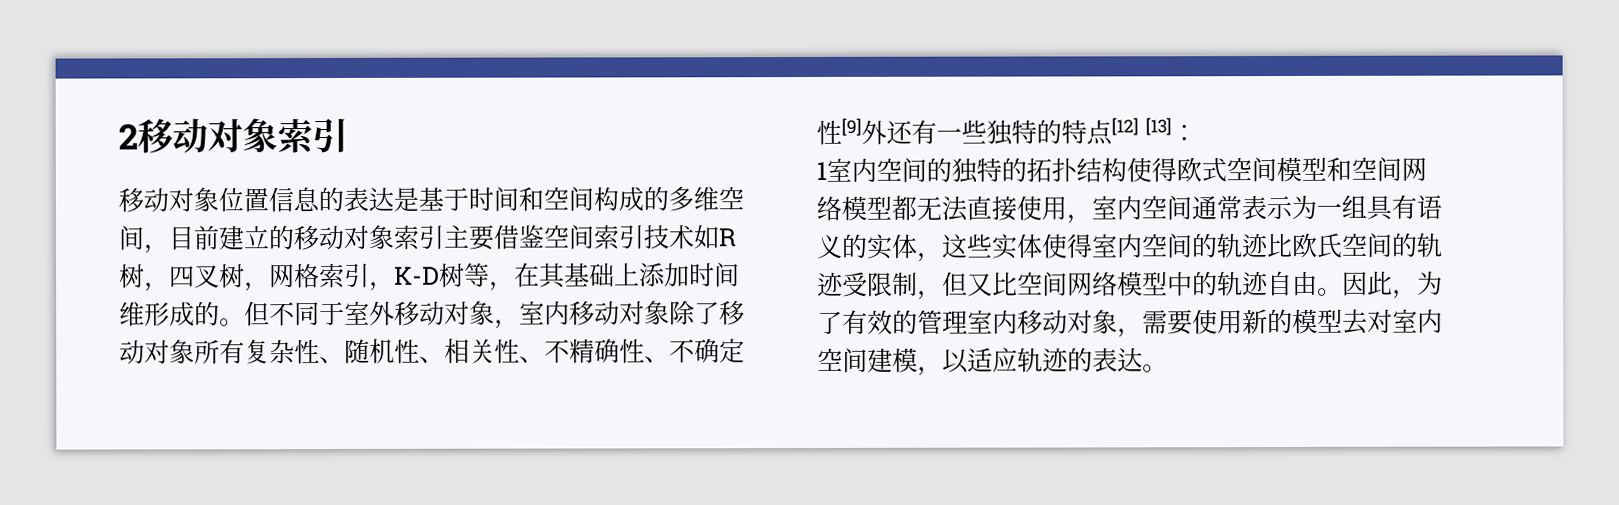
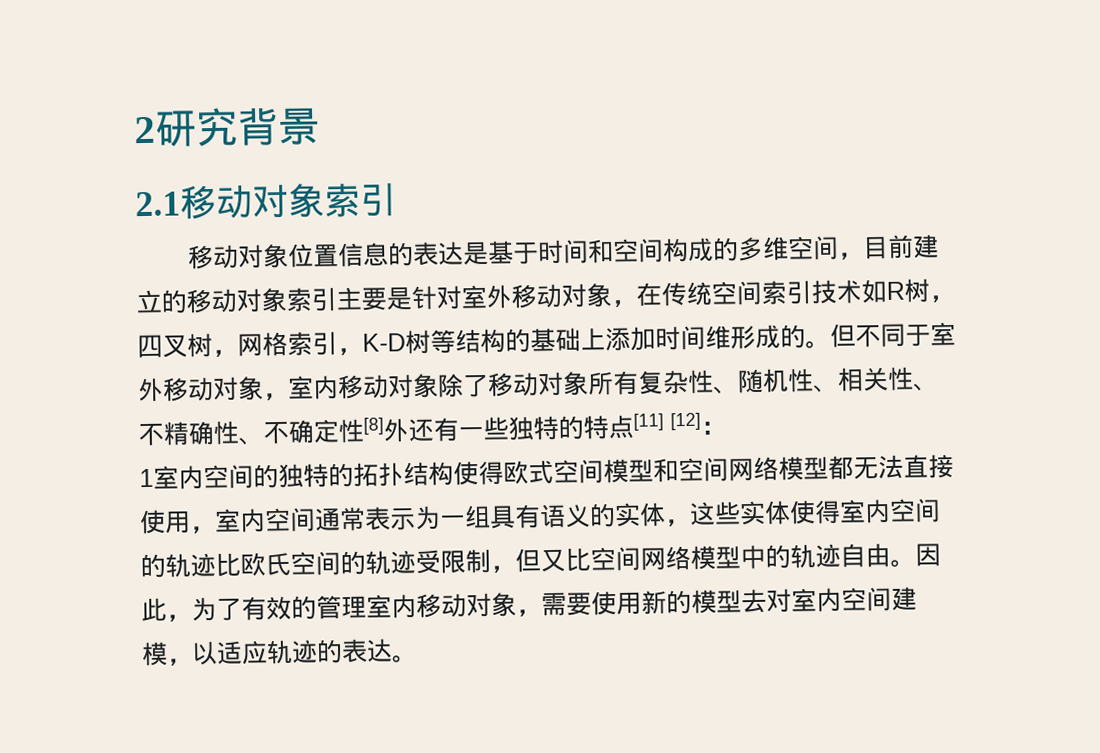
- 2移动对象索引
+ 2研究背景
+ 2.1移动对象索引
- 移动对象位置信息的表达是基于时间和空间构成的多维空间，目前建立的移动对象索引主要借鉴空间索引技术如R树，四叉树，网格索引，K-D树等，在其基础上添加时间维形成的。
+ 移动对象位置信息的表达是基于时间和空间构成的多维空间，目前建立的移动对象索引主要是针对室外移动对象，在传统空间索引技术如R树，四叉树，网格索引，K-D树等结构的基础上添加时间维形成的。
- 但不同于室外移动对象，室内移动对象除了移动对象所有复杂性、随机性、相关性、不精确性、不确定性[9]外还有一些独特的特点[12] [13]：
+ 但不同于室外移动对象，室内移动对象除了移动对象所有复杂性、随机性、相关性、不精确性、不确定性[8]外还有一些独特的特点[11] [12]：

